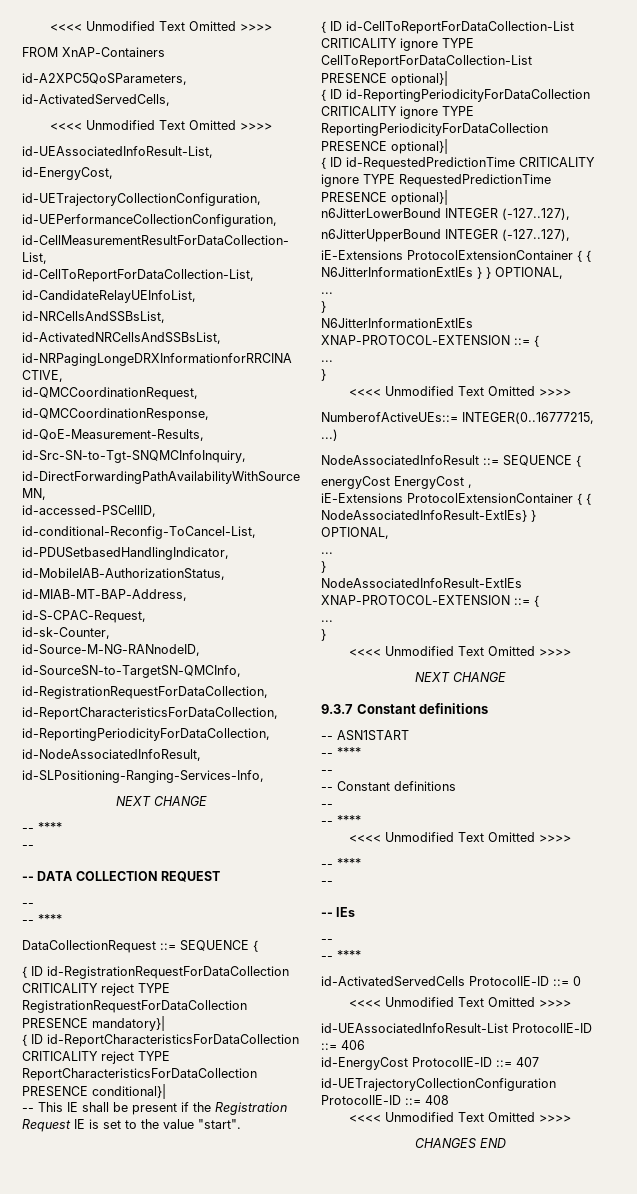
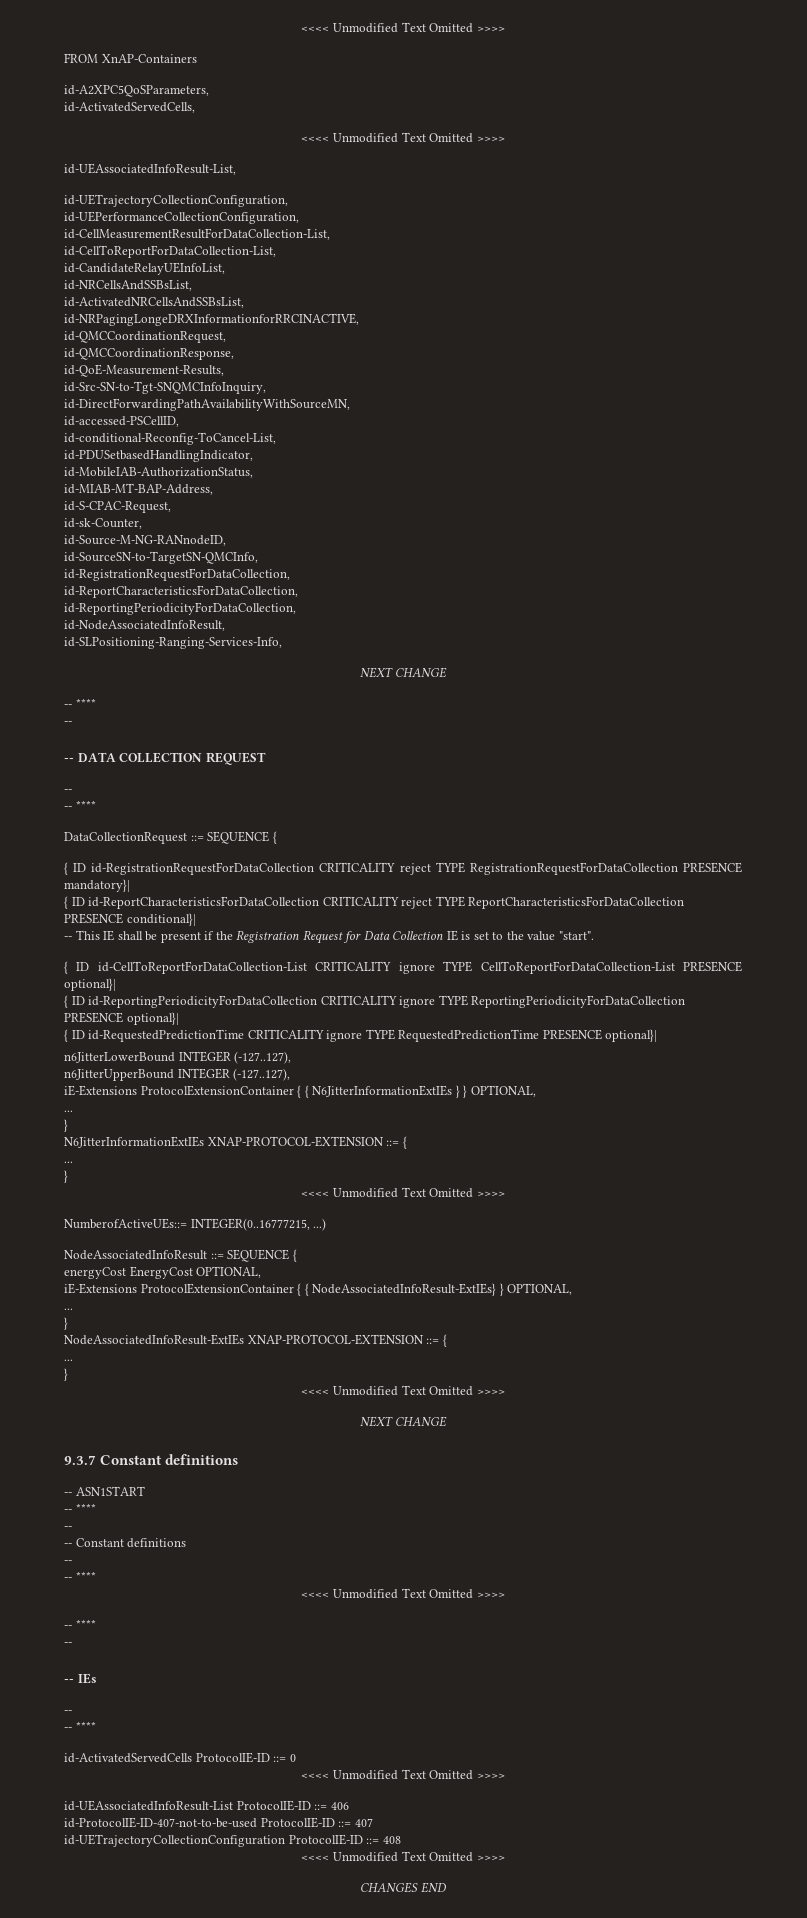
- id-EnergyCost,
- -- This IE shall be present if the Registration Request IE is set to the value "start".
+ -- This IE shall be present if the Registration Request for Data Collection IE is set to the value "start".
- energyCost EnergyCost ,
+ energyCost EnergyCost OPTIONAL,
- id-EnergyCost ProtocolIE-ID ::= 407
+ id-ProtocolIE-ID-407-not-to-be-used ProtocolIE-ID ::= 407

